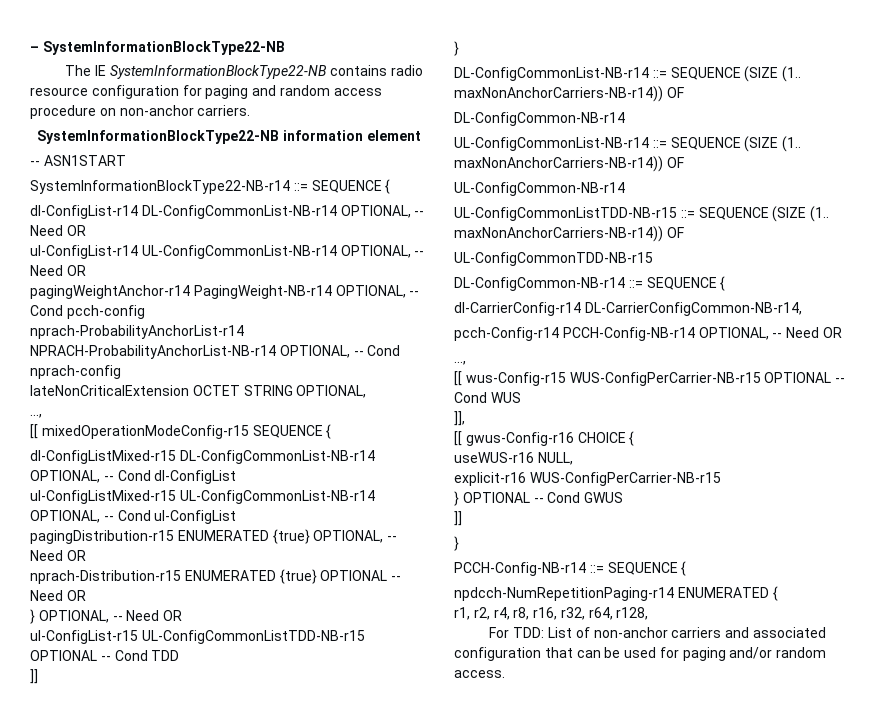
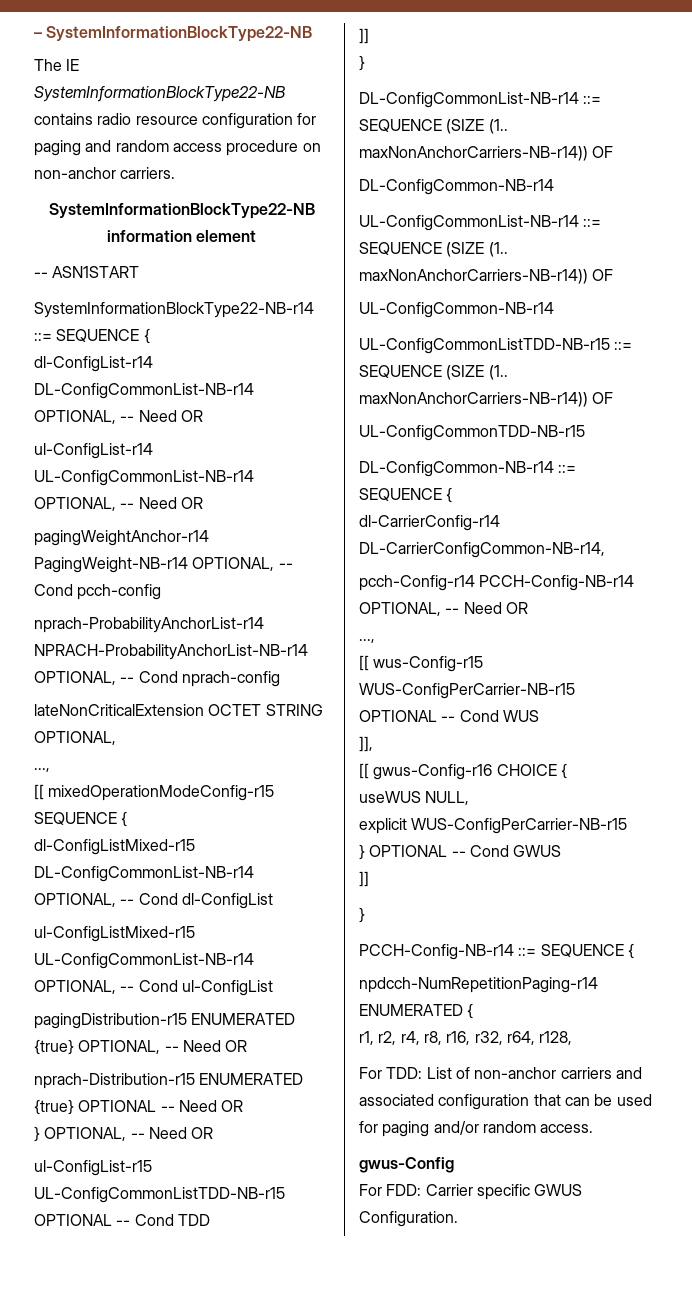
- useWUS-r16 NULL,
+ useWUS NULL,
- explicit-r16 WUS-ConfigPerCarrier-NB-r15
+ explicit WUS-ConfigPerCarrier-NB-r15
+ gwus-Config
+ For FDD: Carrier specific GWUS Configuration.

